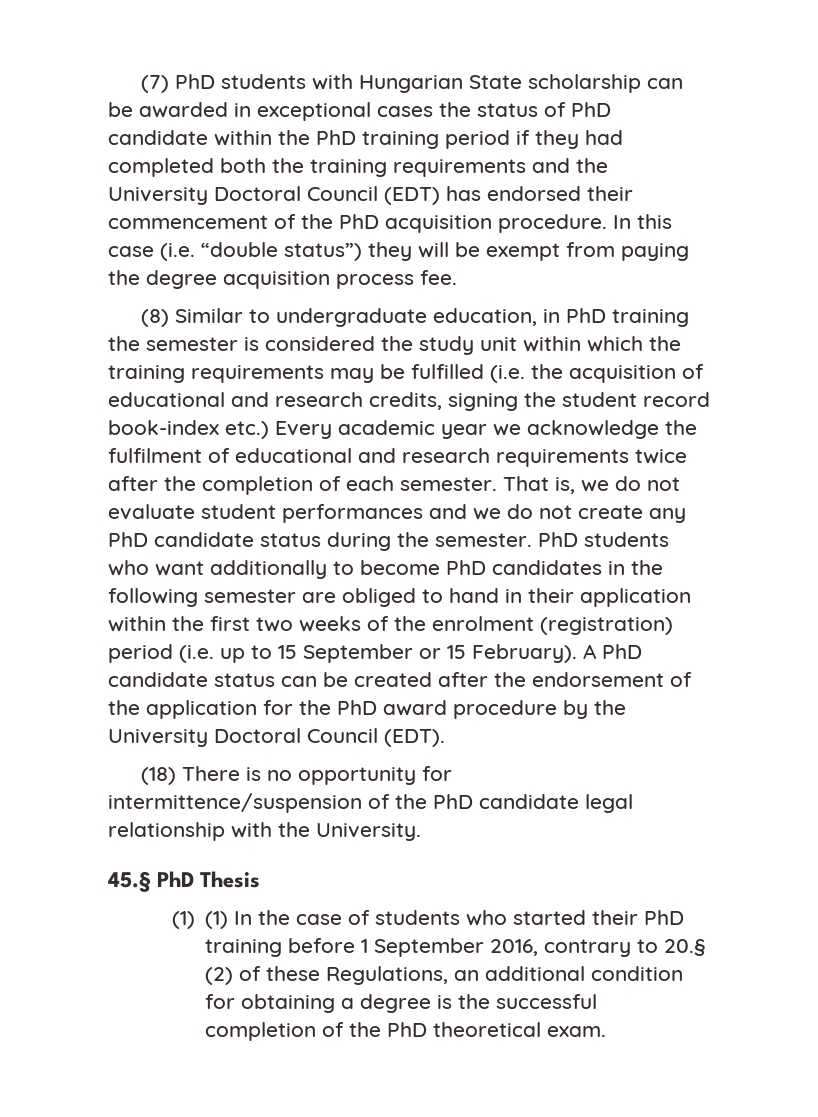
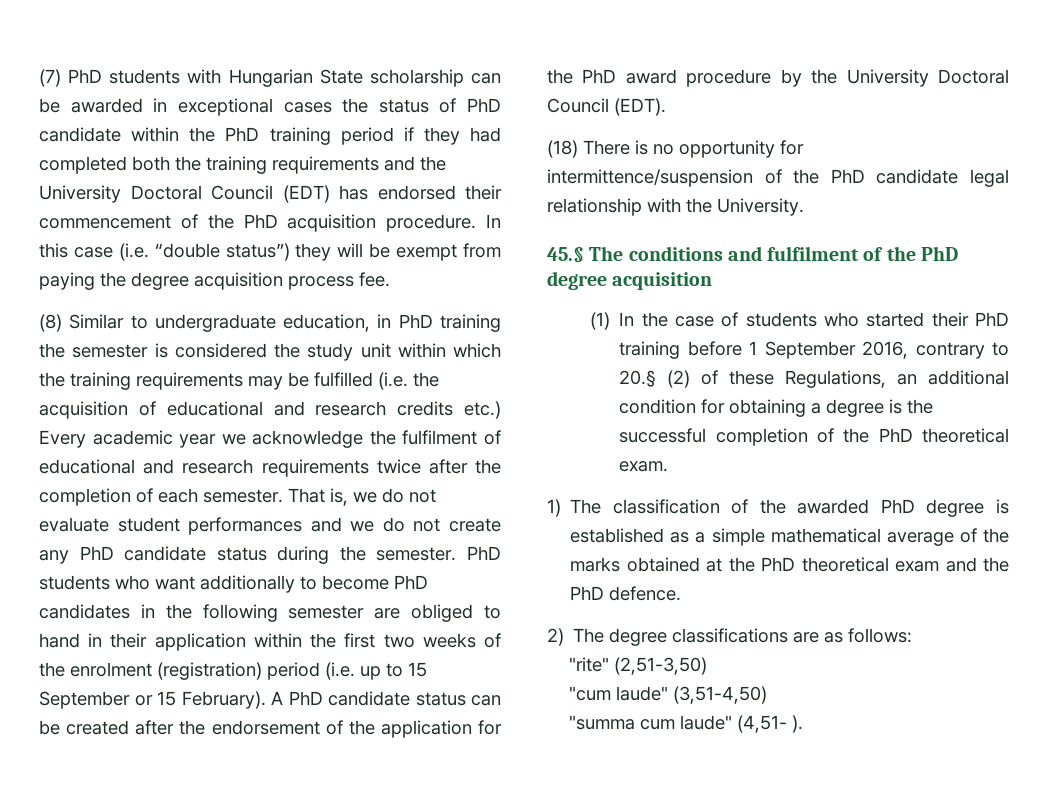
- (8) Similar to undergraduate education, in PhD training the semester is considered the study unit within which the training requirements may be fulfilled (i.e. the acquisition of educational and research credits, signing the student record book-index etc.) Every academic year we acknowledge the fulfilment of educational and research requirements twice after the completion of each semester.
+ (8) Similar to undergraduate education, in PhD training the semester is considered the study unit within which the training requirements may be fulfilled (i.e. the acquisition of educational and research credits etc.) Every academic year we acknowledge the fulfilment of educational and research requirements twice after the completion of each semester.
- 45.§ PhD Thesis
- (1) (1) In the case of students who started their PhD training before 1 September 2016, contrary to 20.§ (2) of these Regulations, an additional condition for obtaining a degree is the successful completion of the PhD theoretical exam.
+ 45.§ The conditions and fulfilment of the PhD degree acquisition
+ (1) In the case of students who started their PhD training before 1 September 2016, contrary to 20.§ (2) of these Regulations, an additional condition for obtaining a degree is the successful completion of the PhD theoretical exam.
+ 1) The classification of the awarded PhD degree is established as a simple mathematical average of the marks obtained at the PhD theoretical exam and the PhD defence.
+ 2) The degree classifications are as follows:
+ "rite" (2,51-3,50)
+ "cum laude" (3,51-4,50)
+ "summa cum laude" (4,51- ).

